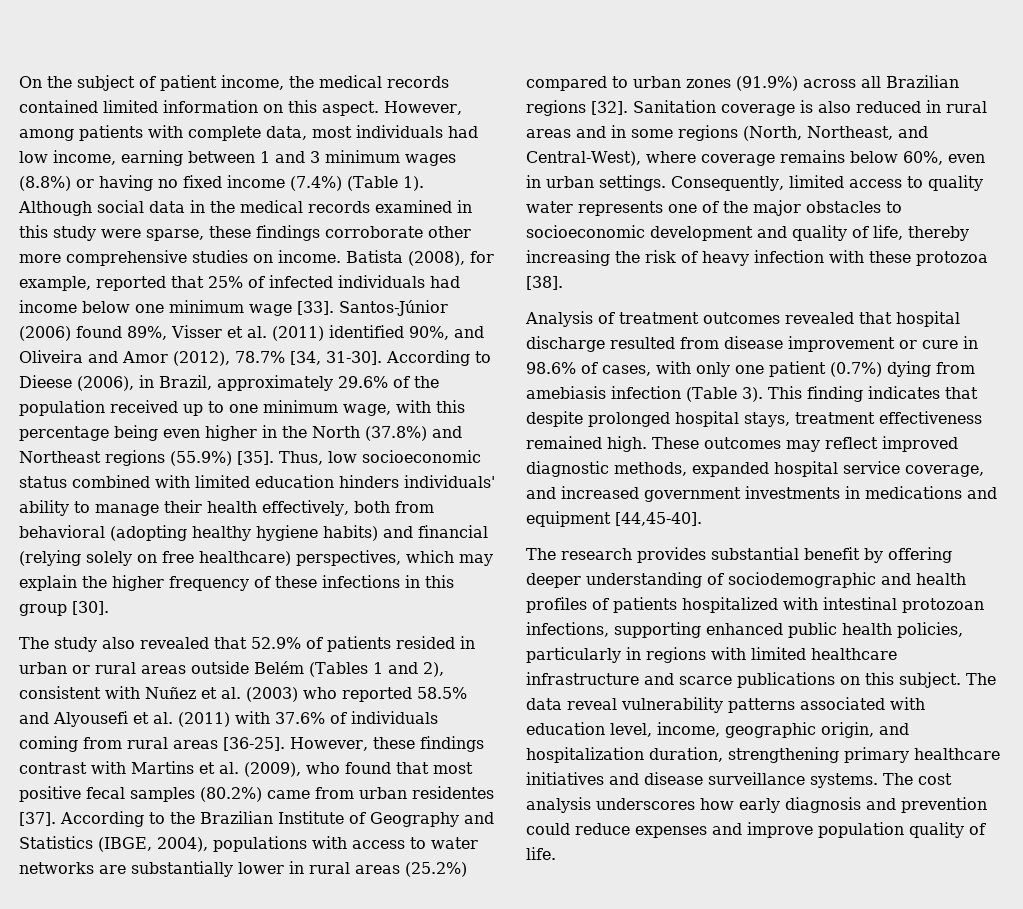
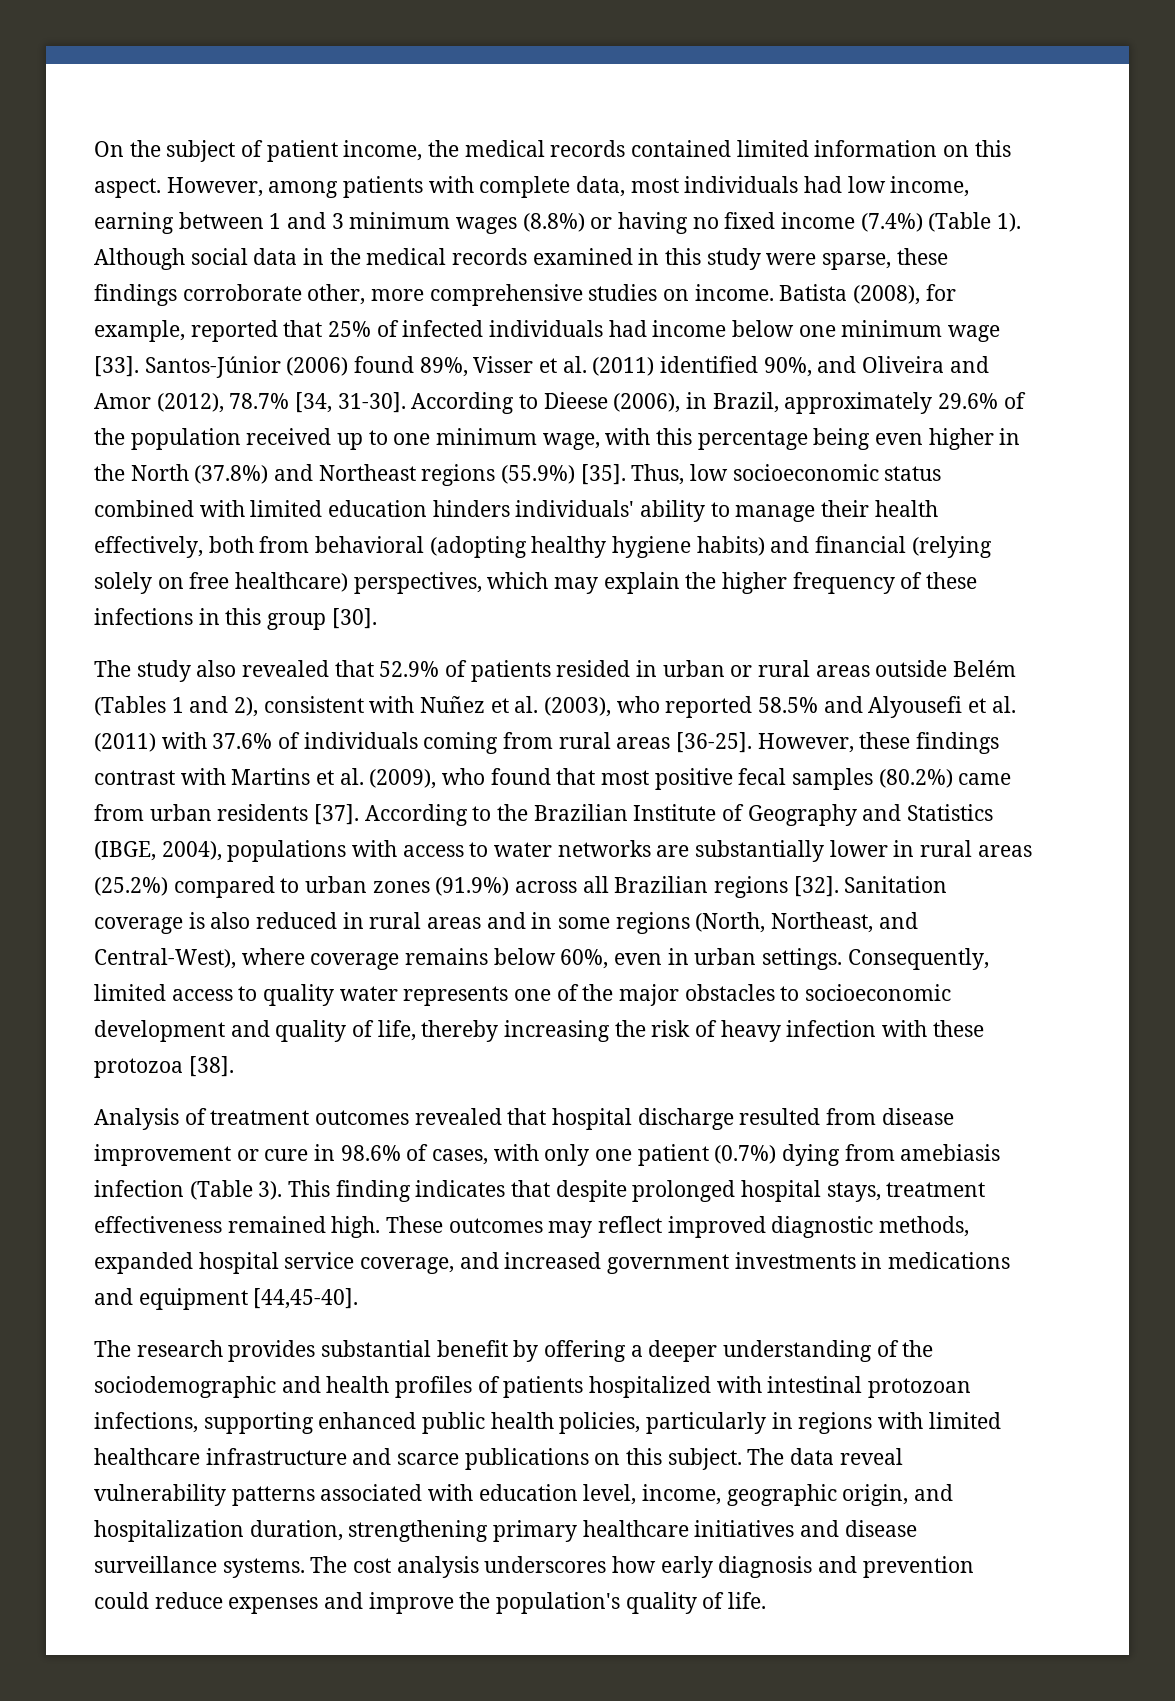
- Although social data in the medical records examined in this study were sparse, these findings corroborate other more comprehensive studies on income.
+ Although social data in the medical records examined in this study were sparse, these findings corroborate other, more comprehensive studies on income.
- The study also revealed that 52.9% of patients resided in urban or rural areas outside Belém (Tables 1 and 2), consistent with Nuñez et al. (2003) who reported 58.5% and Alyousefi et al. (2011) with 37.6% of individuals coming from rural areas [36-25].
+ The study also revealed that 52.9% of patients resided in urban or rural areas outside Belém (Tables 1 and 2), consistent with Nuñez et al. (2003), who reported 58.5% and Alyousefi et al. (2011) with 37.6% of individuals coming from rural areas [36-25].
- However, these findings contrast with Martins et al. (2009), who found that most positive fecal samples (80.2%) came from urban residentes [37].
+ However, these findings contrast with Martins et al. (2009), who found that most positive fecal samples (80.2%) came from urban residents [37].
- The research provides substantial benefit by offering deeper understanding of sociodemographic and health profiles of patients hospitalized with intestinal protozoan infections, supporting enhanced public health policies, particularly in regions with limited healthcare infrastructure and scarce publications on this subject.
+ The research provides substantial benefit by offering a deeper understanding of the sociodemographic and health profiles of patients hospitalized with intestinal protozoan infections, supporting enhanced public health policies, particularly in regions with limited healthcare infrastructure and scarce publications on this subject.
- The cost analysis underscores how early diagnosis and prevention could reduce expenses and improve population quality of life.
+ The cost analysis underscores how early diagnosis and prevention could reduce expenses and improve the population's quality of life.

